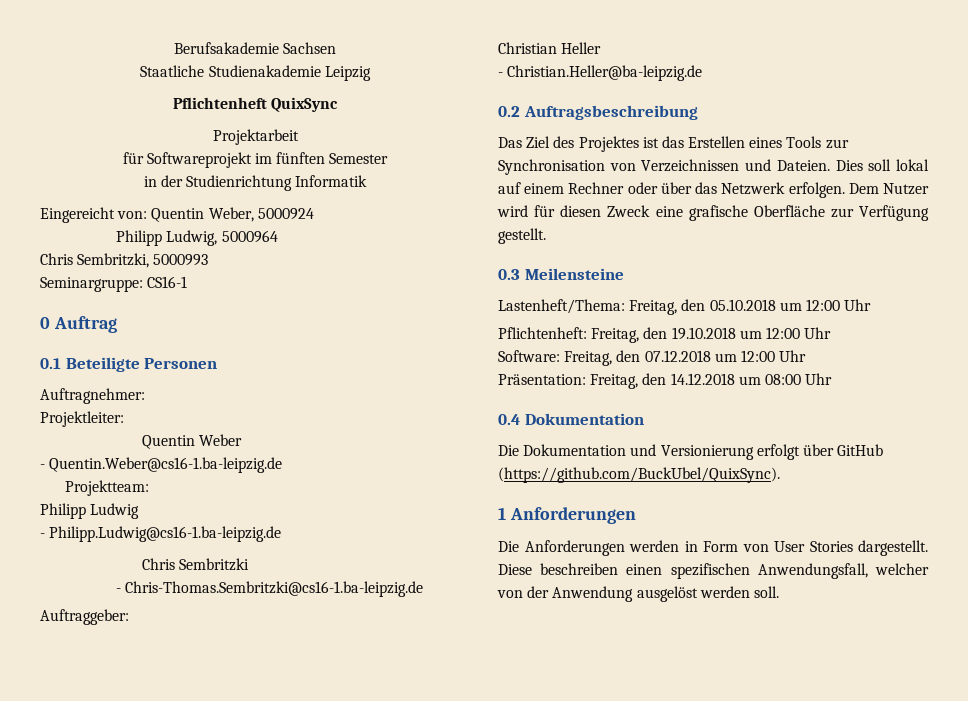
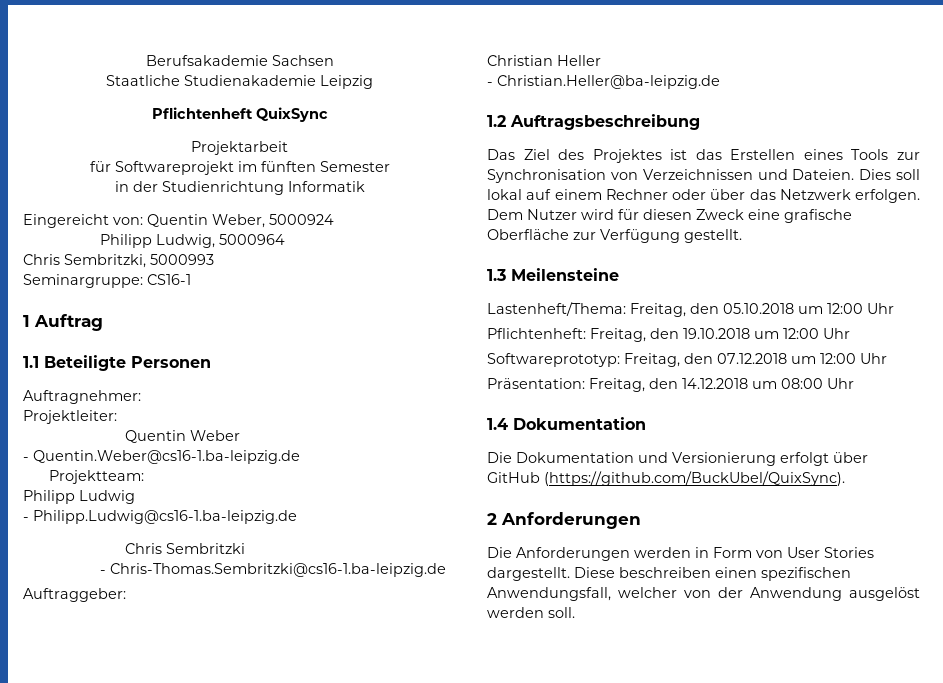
- 0 Auftrag
+ 1 Auftrag
- 0.1 Beteiligte Personen
+ 1.1 Beteiligte Personen
- 0.2 Auftragsbeschreibung
+ 1.2 Auftragsbeschreibung
- 0.3 Meilensteine
+ 1.3 Meilensteine
- Software: Freitag, den 07.12.2018 um 12:00 Uhr
+ Softwareprototyp: Freitag, den 07.12.2018 um 12:00 Uhr
- 0.4 Dokumentation
+ 1.4 Dokumentation
- 1 Anforderungen
+ 2 Anforderungen

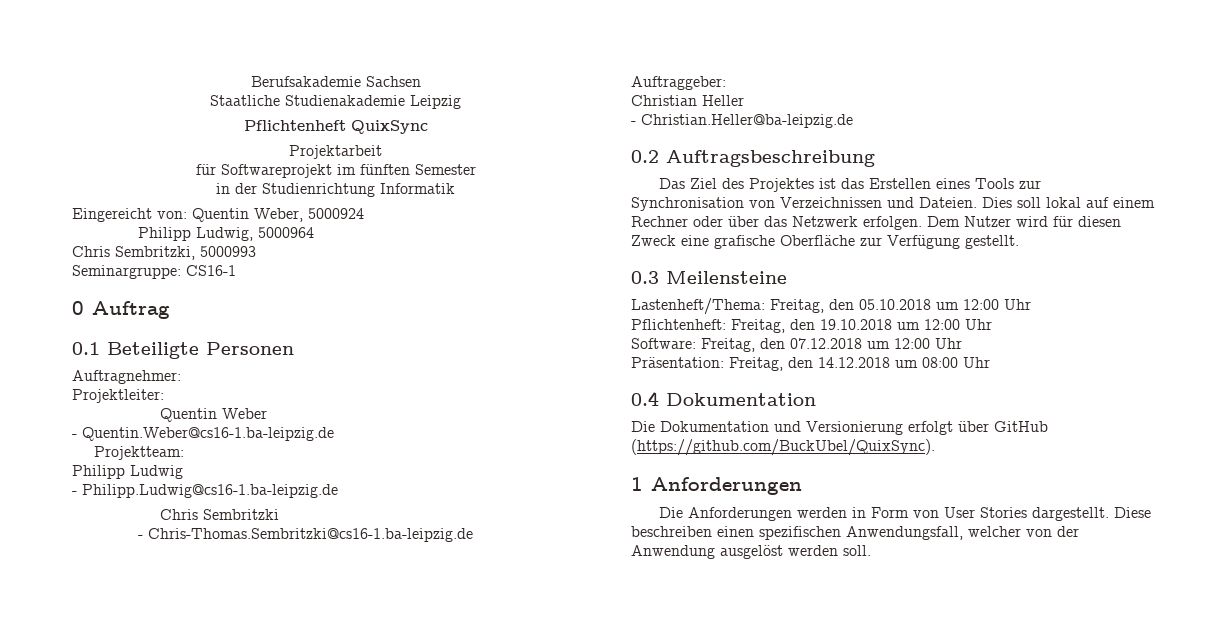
- 1 Auftrag
+ 0 Auftrag
- 1.1 Beteiligte Personen
+ 0.1 Beteiligte Personen
- 1.2 Auftragsbeschreibung
+ 0.2 Auftragsbeschreibung
- 1.3 Meilensteine
+ 0.3 Meilensteine
- Softwareprototyp: Freitag, den 07.12.2018 um 12:00 Uhr
+ Software: Freitag, den 07.12.2018 um 12:00 Uhr
- 1.4 Dokumentation
+ 0.4 Dokumentation
- 2 Anforderungen
+ 1 Anforderungen

